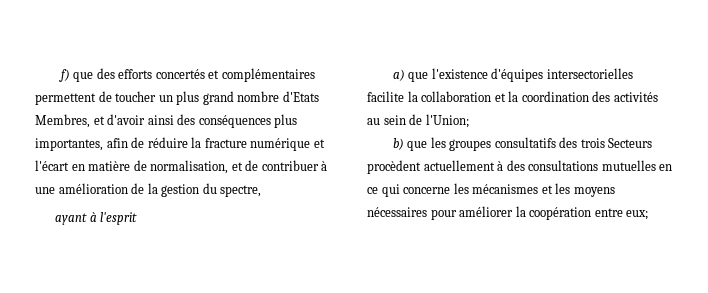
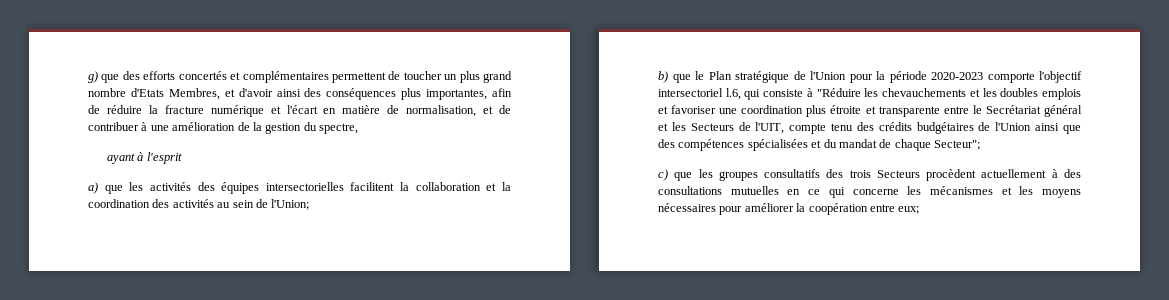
- f) que des efforts concertés et complémentaires permettent de toucher un plus grand nombre d'Etats Membres, et d'avoir ainsi des conséquences plus importantes, afin de réduire la fracture numérique et l'écart en matière de normalisation, et de contribuer à une amélioration de la gestion du spectre,
+ g) que des efforts concertés et complémentaires permettent de toucher un plus grand nombre d'Etats Membres, et d'avoir ainsi des conséquences plus importantes, afin de réduire la fracture numérique et l'écart en matière de normalisation, et de contribuer à une amélioration de la gestion du spectre,
- a) que l'existence d'équipes intersectorielles facilite la collaboration et la coordination des activités au sein de l'Union;
+ a) que les activités des équipes intersectorielles facilitent la collaboration et la coordination des activités au sein de l'Union;
- b) que les groupes consultatifs des trois Secteurs procèdent actuellement à des consultations mutuelles en ce qui concerne les mécanismes et les moyens nécessaires pour améliorer la coopération entre eux;
+ b) que le Plan stratégique de l'Union pour la période 2020-2023 comporte l'objectif intersectoriel l.6, qui consiste à "Réduire les chevauchements et les doubles emplois et favoriser une coordination plus étroite et transparente entre le Secrétariat général et les Secteurs de l'UIT, compte tenu des crédits budgétaires de l'Union ainsi que des compétences spécialisées et du mandat de chaque Secteur";
+ c) que les groupes consultatifs des trois Secteurs procèdent actuellement à des consultations mutuelles en ce qui concerne les mécanismes et les moyens nécessaires pour améliorer la coopération entre eux;

